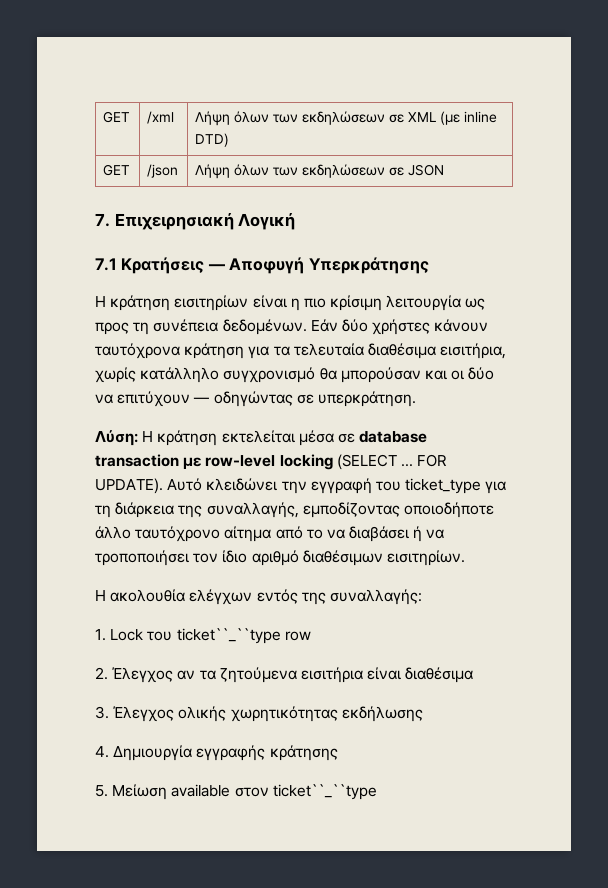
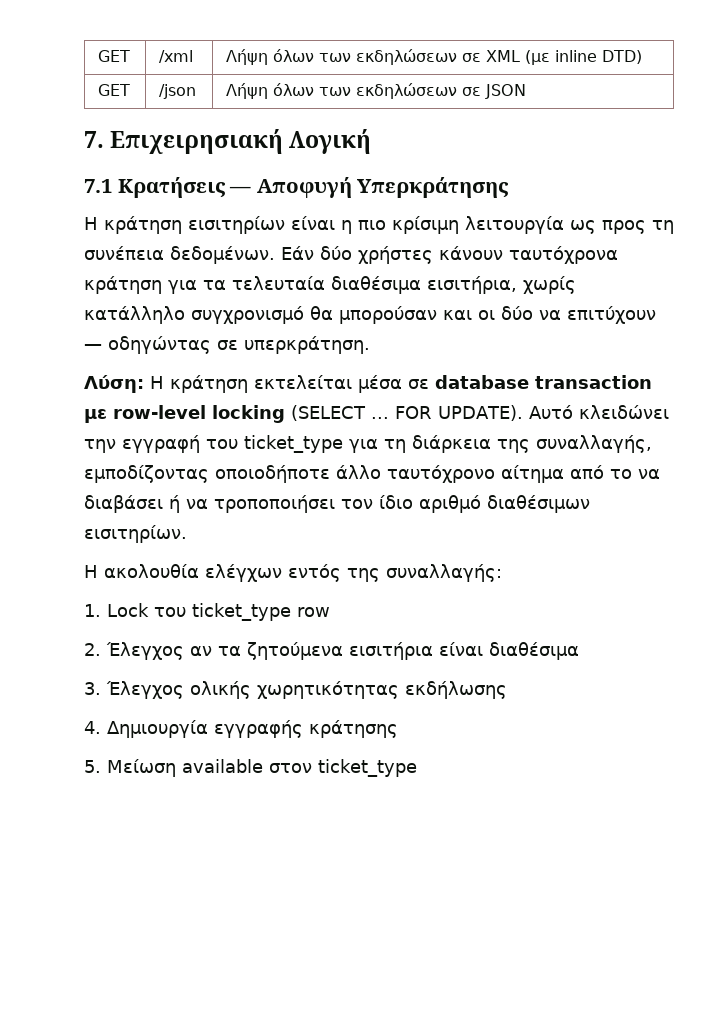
- 1. Lock του ticket``_``type row
+ 1. Lock του ticket_type row
- 5. Μείωση available στον ticket``_``type
+ 5. Μείωση available στον ticket_type

